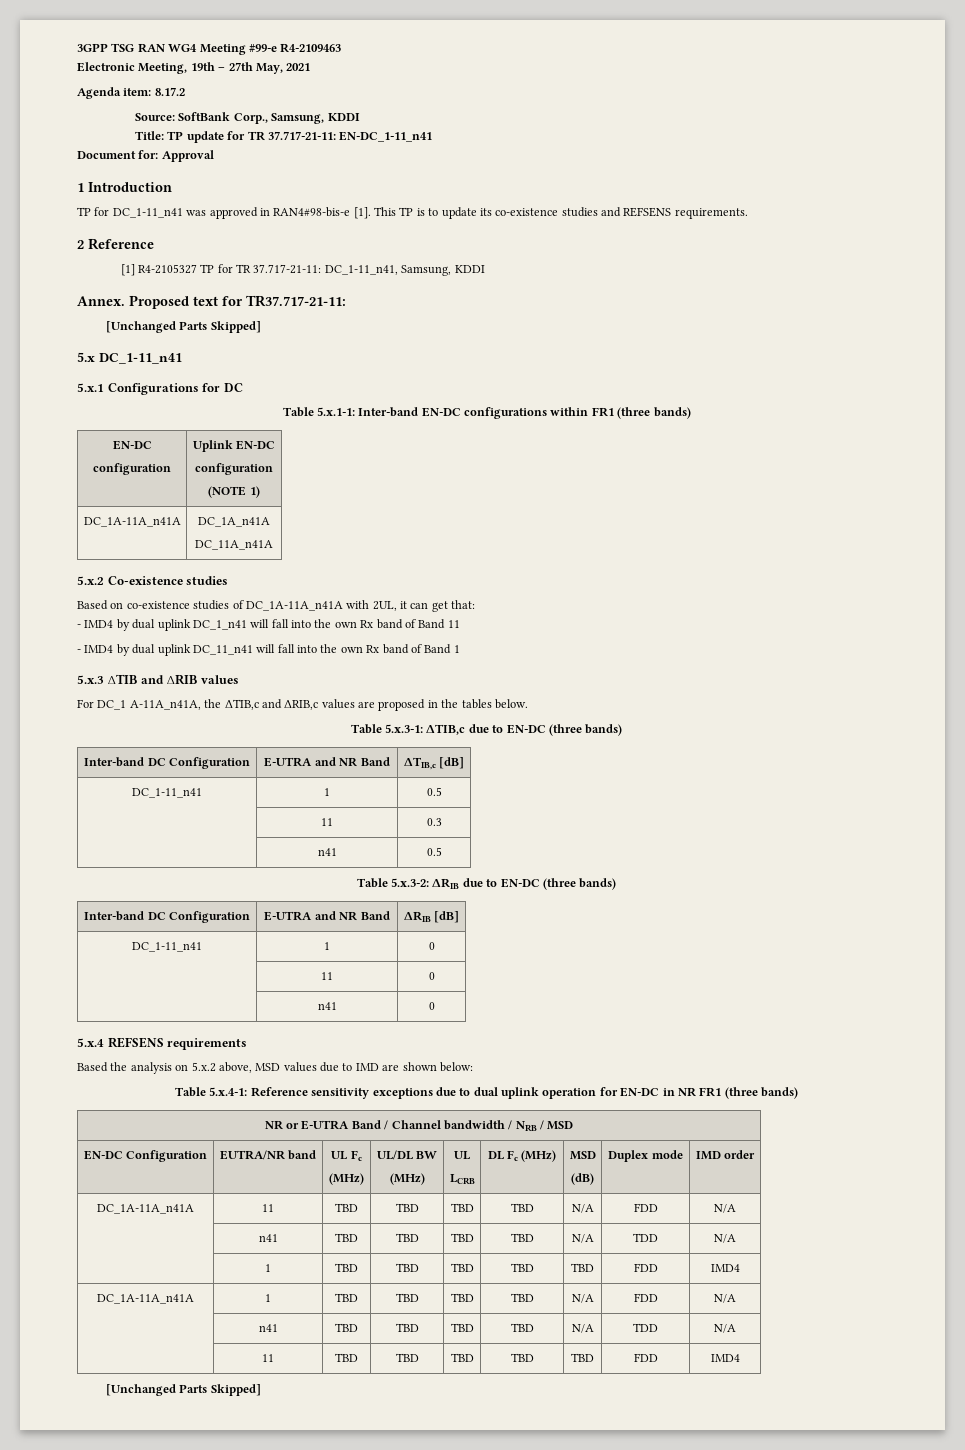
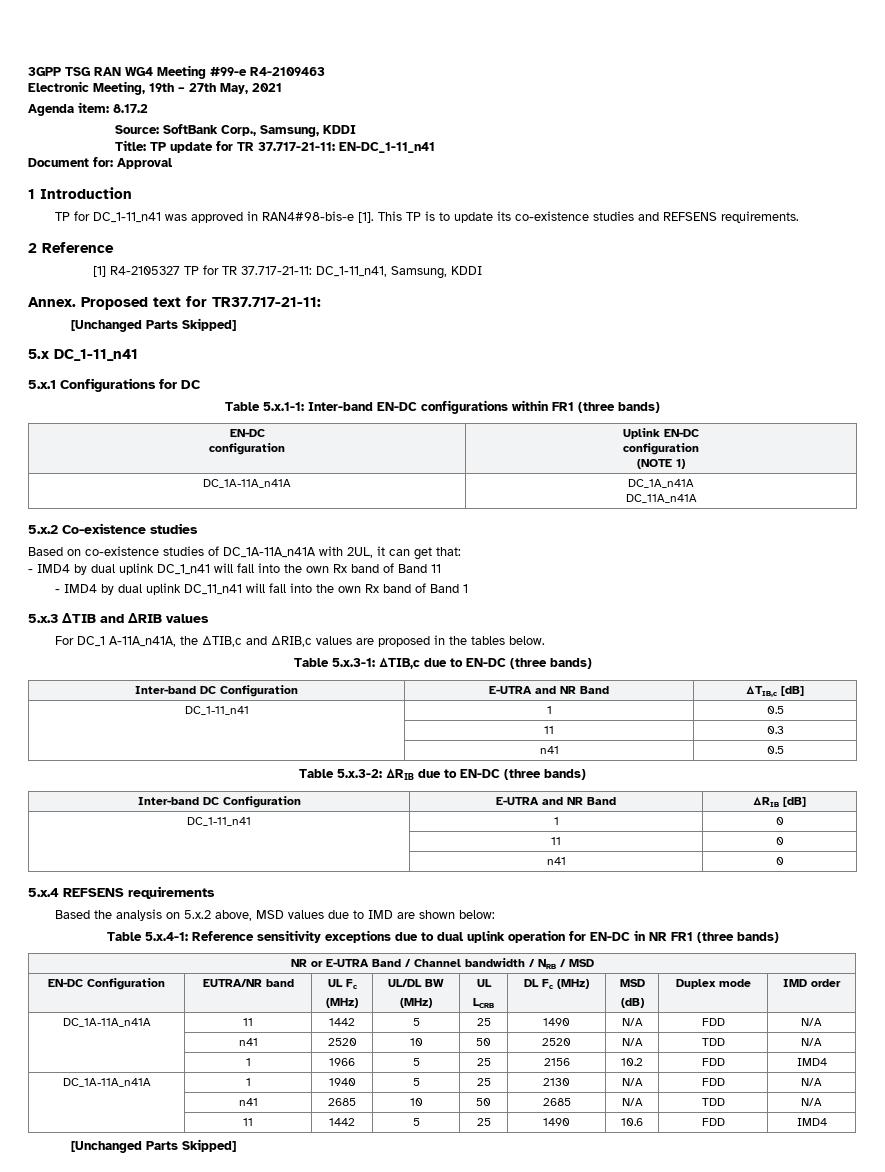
- DC_1A-11A_n41A | 11 | TBD | TBD | TBD | TBD | N/A | FDD | N/A
- | n41 | TBD | TBD | TBD | TBD | N/A | TDD | N/A
+ DC_1A-11A_n41A | 11 | 1442 | 5 | 25 | 1490 | N/A | FDD | N/A
+ | n41 | 2520 | 10 | 50 | 2520 | N/A | TDD | N/A
- | 1 | TBD | TBD | TBD | TBD | TBD | FDD | IMD4
+ | 1 | 1966 | 5 | 25 | 2156 | 10.2 | FDD | IMD4
- DC_1A-11A_n41A | 1 | TBD | TBD | TBD | TBD | N/A | FDD | N/A
- | n41 | TBD | TBD | TBD | TBD | N/A | TDD | N/A
+ DC_1A-11A_n41A | 1 | 1940 | 5 | 25 | 2130 | N/A | FDD | N/A
+ | n41 | 2685 | 10 | 50 | 2685 | N/A | TDD | N/A
- | 11 | TBD | TBD | TBD | TBD | TBD | FDD | IMD4
+ | 11 | 1442 | 5 | 25 | 1490 | 10.6 | FDD | IMD4

